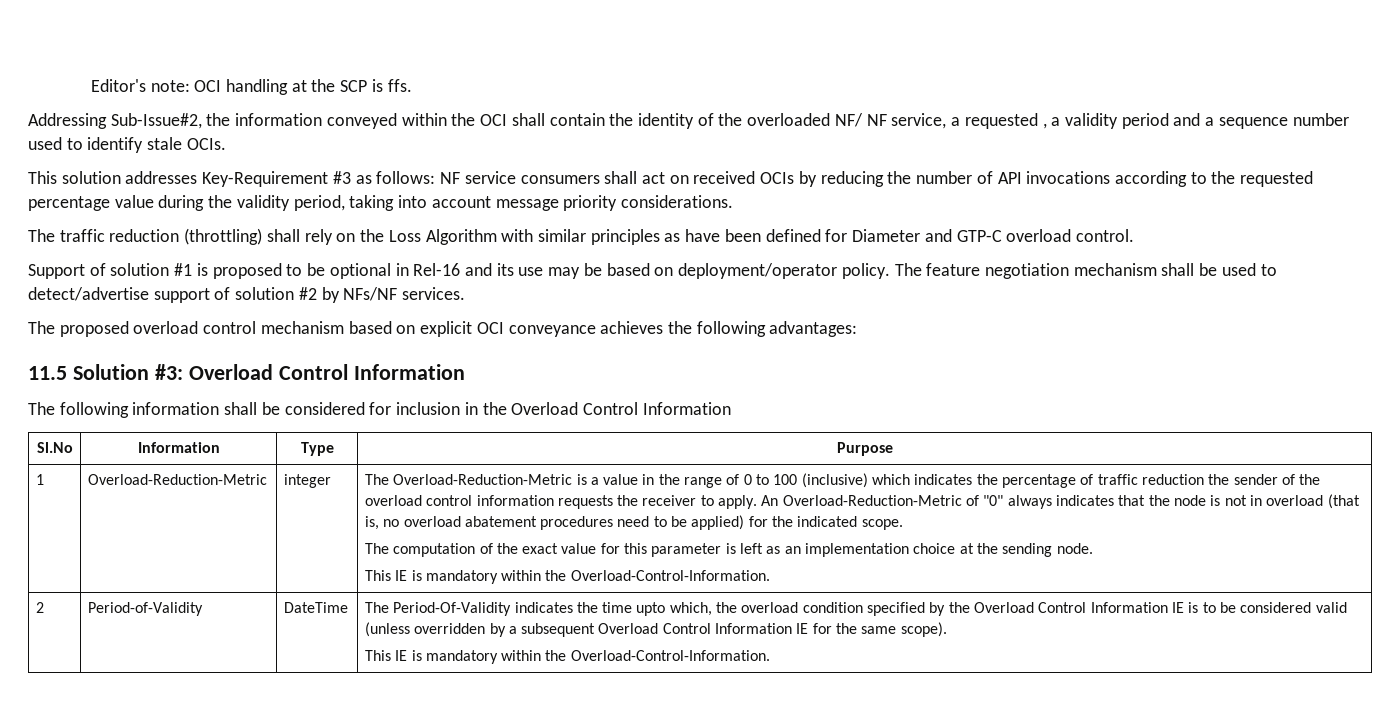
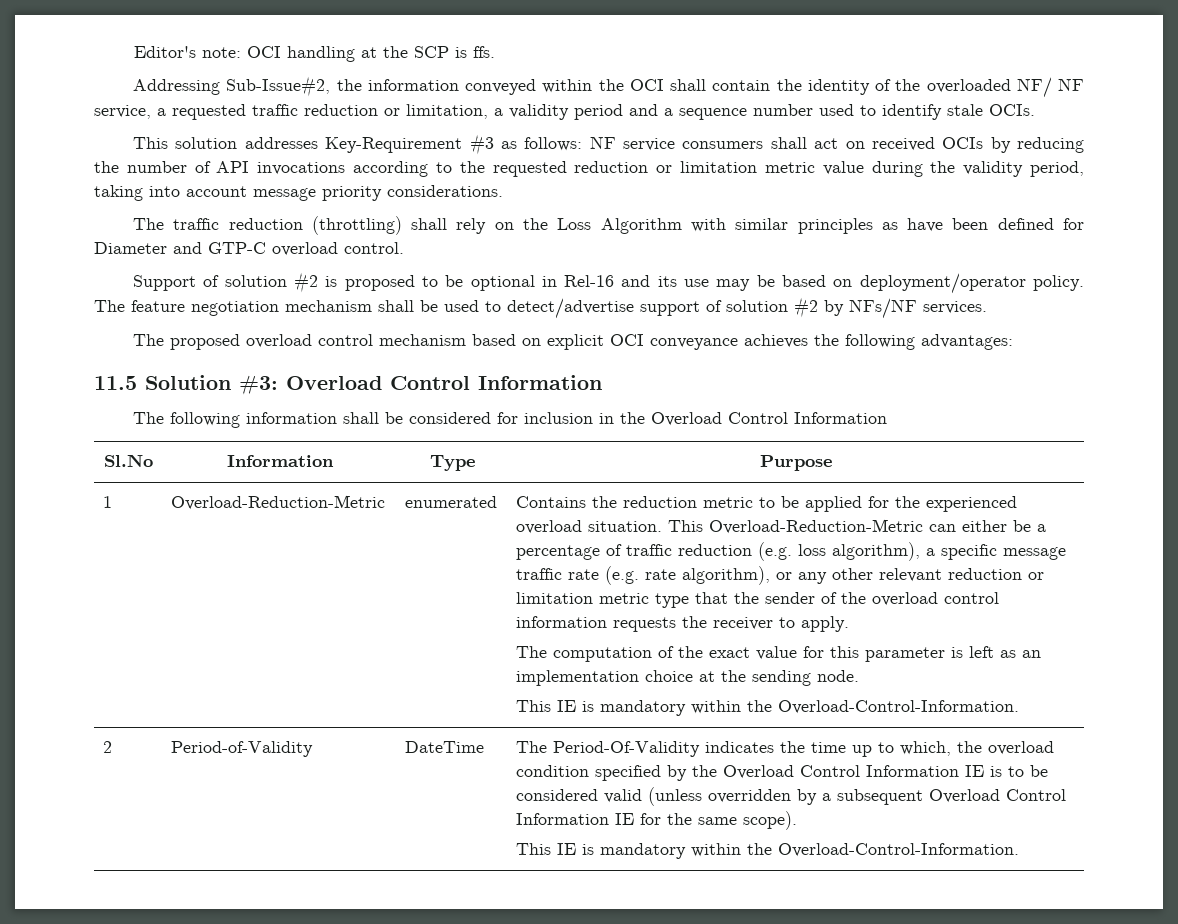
- Addressing Sub-Issue#2, the information conveyed within the OCI shall contain the identity of the overloaded NF/ NF service, a requested , a validity period and a sequence number used to identify stale OCIs.
+ Addressing Sub-Issue#2, the information conveyed within the OCI shall contain the identity of the overloaded NF/ NF service, a requested traffic reduction or limitation, a validity period and a sequence number used to identify stale OCIs.
- This solution addresses Key-Requirement #3 as follows: NF service consumers shall act on received OCIs by reducing the number of API invocations according to the requested percentage value during the validity period, taking into account message priority considerations.
+ This solution addresses Key-Requirement #3 as follows: NF service consumers shall act on received OCIs by reducing the number of API invocations according to the requested reduction or limitation metric value during the validity period, taking into account message priority considerations.
- Support of solution #1 is proposed to be optional in Rel-16 and its use may be based on deployment/operator policy.
+ Support of solution #2 is proposed to be optional in Rel-16 and its use may be based on deployment/operator policy.
- integer | The Overload-Reduction-Metric is a value in the range of 0 to 100 (inclusive) which indicates the percentage of traffic reduction the sender of the overload control information requests the receiver to apply. An Overload-Reduction-Metric of "0" always indicates that the node is not in overload (that is, no overload abatement procedures need to be applied) for the indicated scope.
+ enumerated | Contains the reduction metric to be applied for the experienced overload situation. This Overload-Reduction-Metric can either be a percentage of traffic reduction (e.g. loss algorithm), a specific message traffic rate (e.g. rate algorithm), or any other relevant reduction or limitation metric type that the sender of the overload control information requests the receiver to apply.
- The Period-Of-Validity indicates the time upto which, the overload condition specified by the Overload Control Information IE is to be considered valid (unless overridden by a subsequent Overload Control Information IE for the same scope).
+ The Period-Of-Validity indicates the time up to which, the overload condition specified by the Overload Control Information IE is to be considered valid (unless overridden by a subsequent Overload Control Information IE for the same scope).

